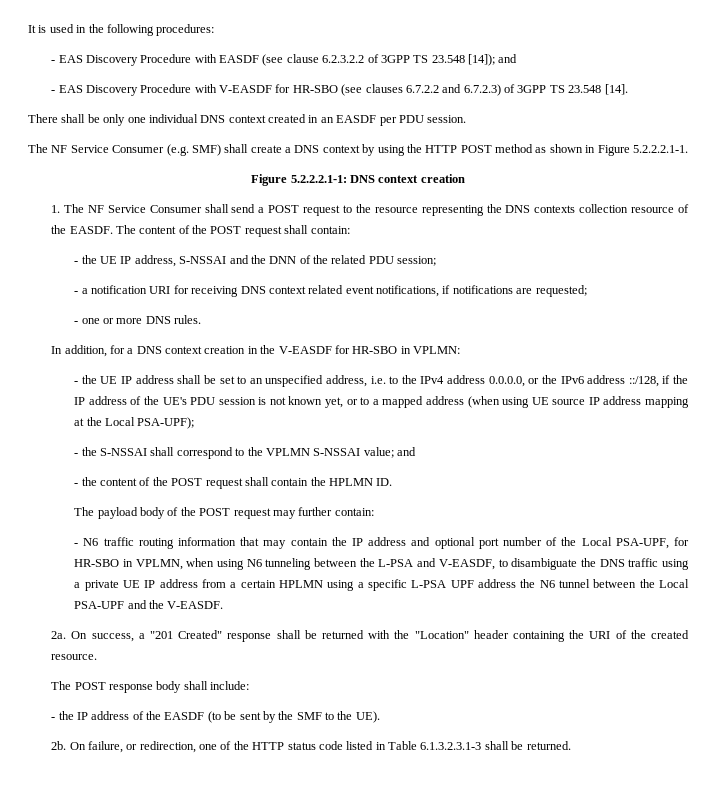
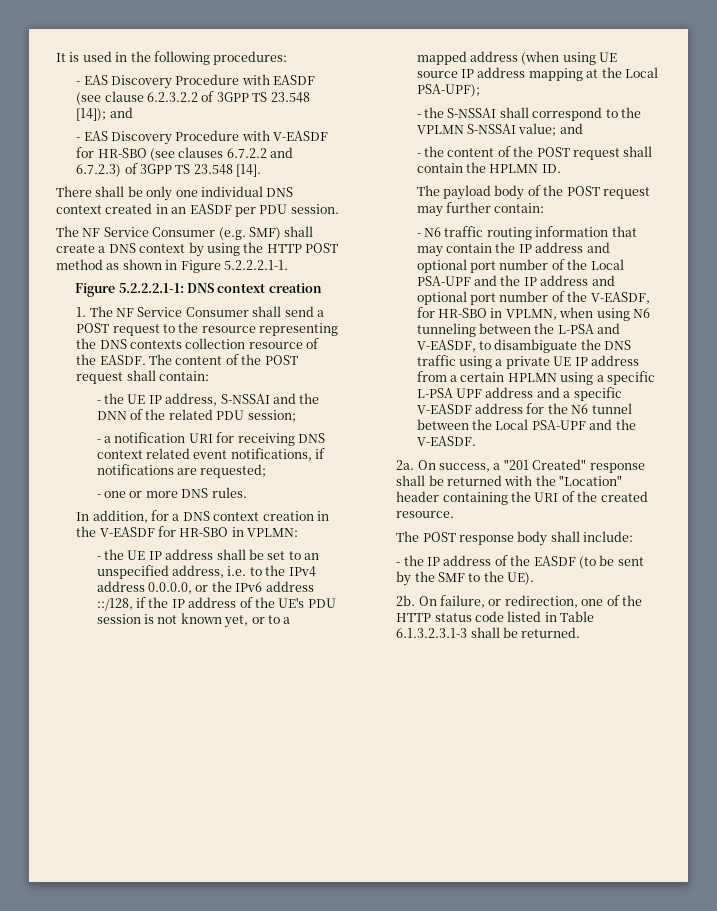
- - N6 traffic routing information that may contain the IP address and optional port number of the Local PSA-UPF, for HR-SBO in VPLMN, when using N6 tunneling between the L-PSA and V-EASDF, to disambiguate the DNS traffic using a private UE IP address from a certain HPLMN using a specific L-PSA UPF address the N6 tunnel between the Local PSA-UPF and the V-EASDF.
+ - N6 traffic routing information that may contain the IP address and optional port number of the Local PSA-UPF and the IP address and optional port number of the V-EASDF, for HR-SBO in VPLMN, when using N6 tunneling between the L-PSA and V-EASDF, to disambiguate the DNS traffic using a private UE IP address from a certain HPLMN using a specific L-PSA UPF address and a specific V-EASDF address for the N6 tunnel between the Local PSA-UPF and the V-EASDF.

